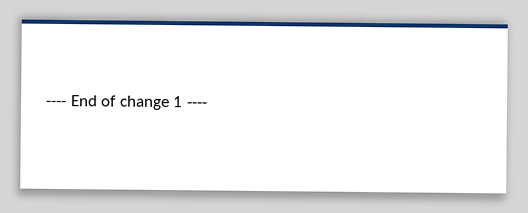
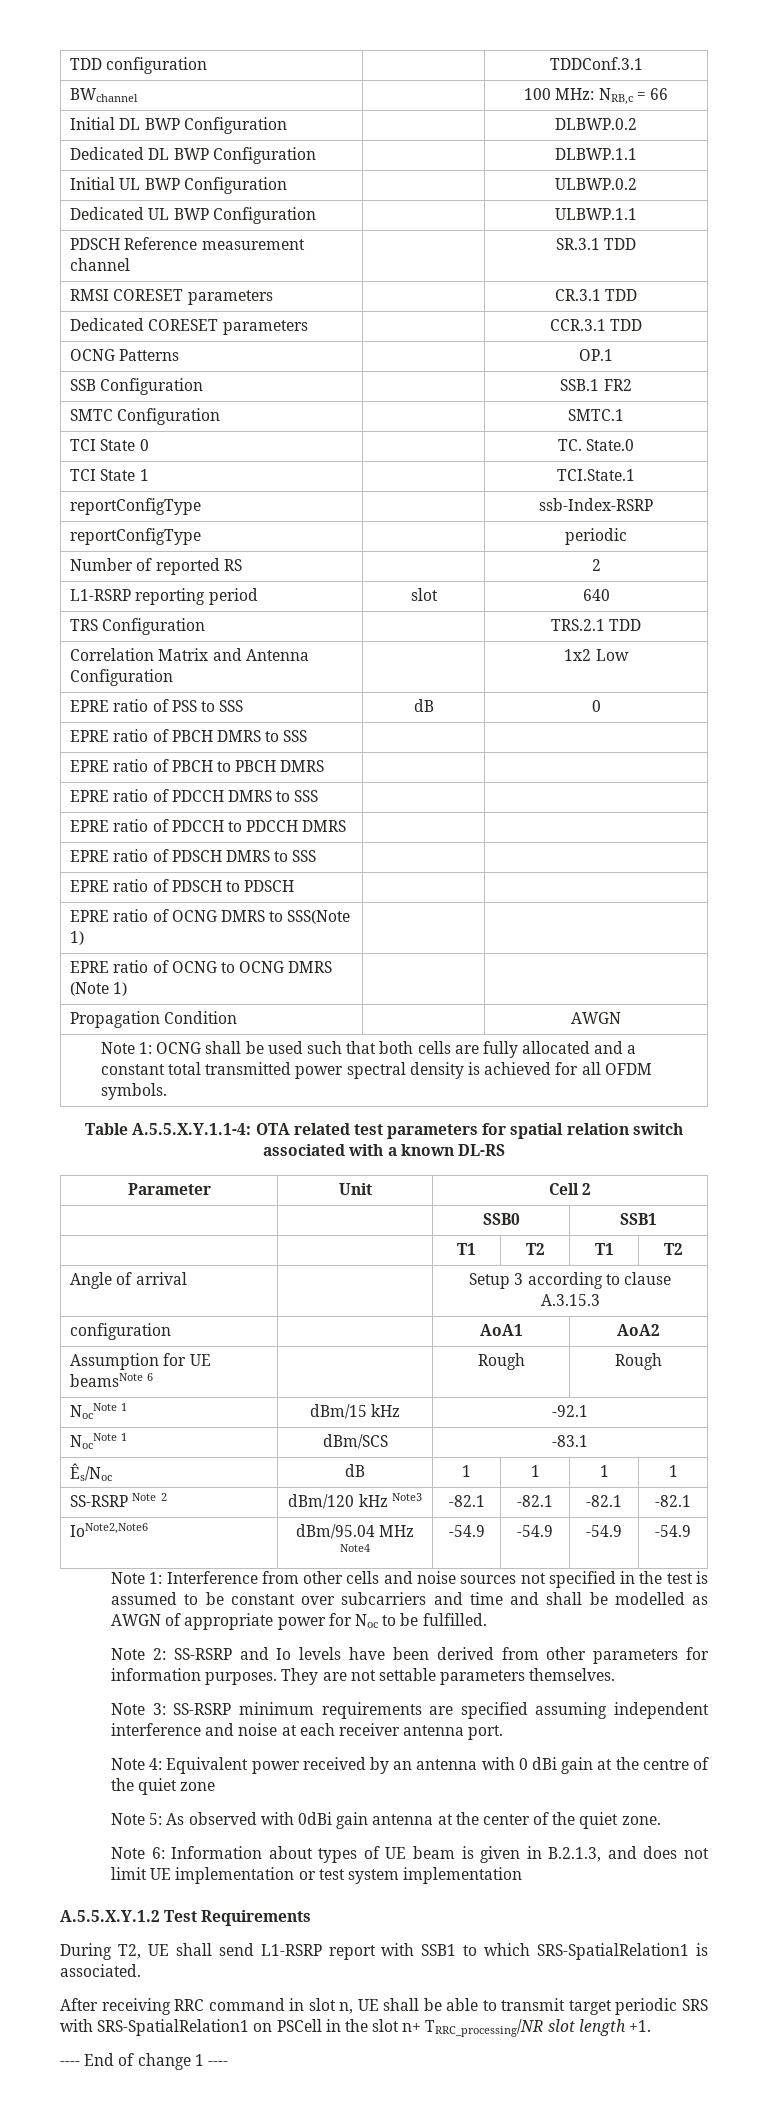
+ TDD configuration | | TDDConf.3.1
+ BWchannel | | 100 MHz: NRB,c = 66
+ Initial DL BWP Configuration | | DLBWP.0.2
+ Dedicated DL BWP Configuration | | DLBWP.1.1
+ Initial UL BWP Configuration | | ULBWP.0.2
+ Dedicated UL BWP Configuration | | ULBWP.1.1
+ PDSCH Reference measurement channel | | SR.3.1 TDD
+ RMSI CORESET parameters | | CR.3.1 TDD
+ Dedicated CORESET parameters | | CCR.3.1 TDD
+ OCNG Patterns | | OP.1
+ SSB Configuration | | SSB.1 FR2
+ SMTC Configuration | | SMTC.1
+ TCI State 0 | | TC. State.0
+ TCI State 1 | | TCI.State.1
+ reportConfigType | | ssb-Index-RSRP
+ reportConfigType | | periodic
+ Number of reported RS | | 2
+ L1-RSRP reporting period | slot | 640
+ TRS Configuration | | TRS.2.1 TDD
+ Correlation Matrix and Antenna Configuration | | 1x2 Low
+ EPRE ratio of PSS to SSS | dB | 0
+ EPRE ratio of PBCH DMRS to SSS | |
+ EPRE ratio of PBCH to PBCH DMRS | |
+ EPRE ratio of PDCCH DMRS to SSS | |
+ EPRE ratio of PDCCH to PDCCH DMRS | |
+ EPRE ratio of PDSCH DMRS to SSS | |
+ EPRE ratio of PDSCH to PDSCH | |
+ EPRE ratio of OCNG DMRS to SSS(Note 1) | |
+ EPRE ratio of OCNG to OCNG DMRS (Note 1) | |
+ Propagation Condition | | AWGN
+ Note 1: OCNG shall be used such that both cells are fully allocated and a constant total transmitted power spectral density is achieved for all OFDM symbols.
+ Table A.5.5.X.Y.1.1-4: OTA related test parameters for spatial relation switch associated with a known DL-RS
+ Parameter | Unit | Cell 2
+ | | SSB0 | SSB1
+ | | T1 | T2 | T1 | T2
+ Angle of arrival | | Setup 3 according to clause A.3.15.3
+ configuration | | AoA1 | AoA2
+ Assumption for UE beamsNote 6 | | Rough | Rough
+ NocNote 1 | dBm/15 kHz | -92.1
+ NocNote 1 | dBm/SCS | -83.1
+ Ês/Noc | dB | 1 | 1 | 1 | 1
+ SS-RSRP Note 2 | dBm/120 kHz Note3 | -82.1 | -82.1 | -82.1 | -82.1
+ IoNote2,Note6 | dBm/95.04 MHz Note4 | -54.9 | -54.9 | -54.9 | -54.9
+ Note 1: Interference from other cells and noise sources not specified in the test is assumed to be constant over subcarriers and time and shall be modelled as AWGN of appropriate power for Noc to be fulfilled.
+ Note 2: SS-RSRP and Io levels have been derived from other parameters for information purposes. They are not settable parameters themselves.
+ Note 3: SS-RSRP minimum requirements are specified assuming independent interference and noise at each receiver antenna port.
+ Note 4: Equivalent power received by an antenna with 0 dBi gain at the centre of the quiet zone
+ Note 5: As observed with 0dBi gain antenna at the center of the quiet zone.
+ Note 6: Information about types of UE beam is given in B.2.1.3, and does not limit UE implementation or test system implementation
+ A.5.5.X.Y.1.2 Test Requirements
+ During T2, UE shall send L1-RSRP report with SSB1 to which SRS-SpatialRelation1 is associated.
+ After receiving RRC command in slot n, UE shall be able to transmit target periodic SRS with SRS-SpatialRelation1 on PSCell in the slot n+ TRRC_processing/NR slot length +1.

